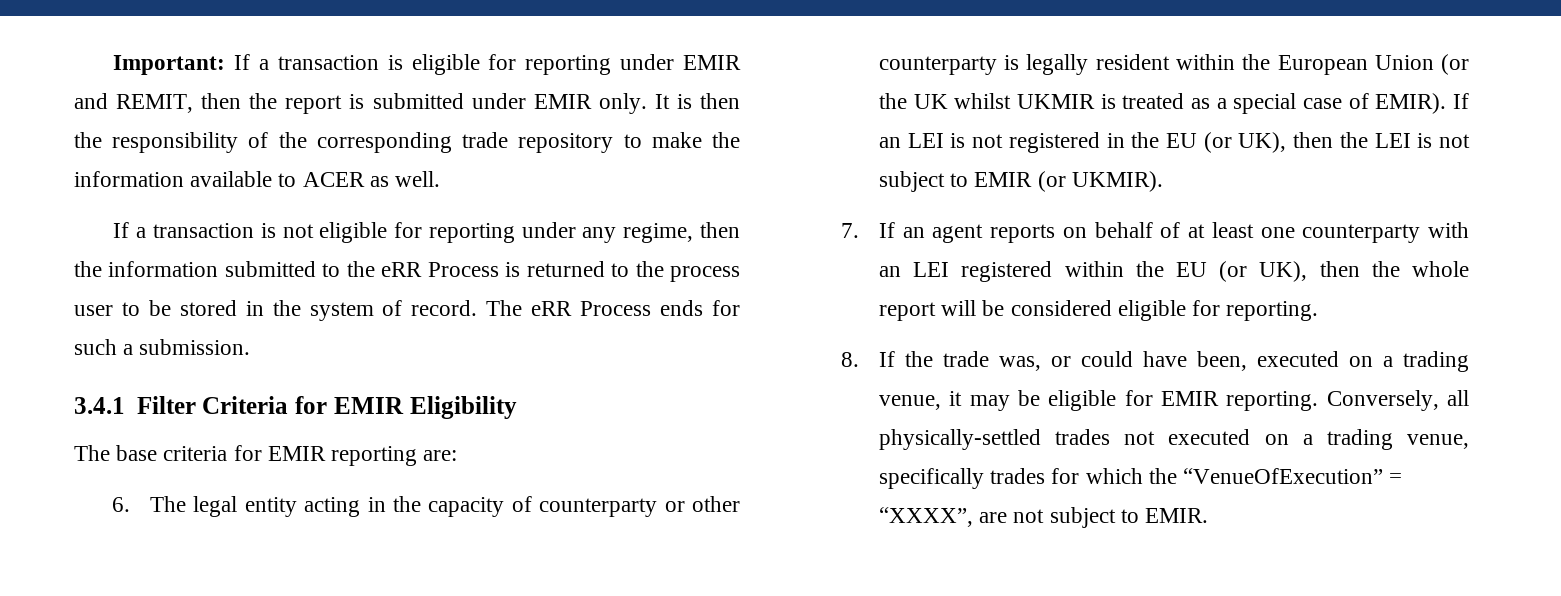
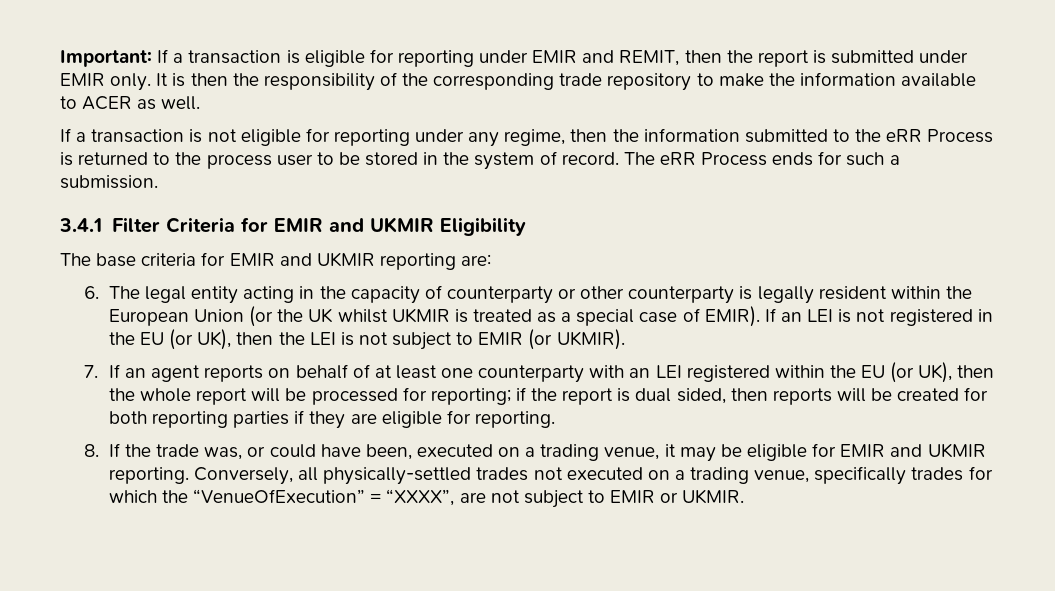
- 3.4.1 Filter Criteria for EMIR Eligibility
+ 3.4.1 Filter Criteria for EMIR and UKMIR Eligibility
- The base criteria for EMIR reporting are:
+ The base criteria for EMIR and UKMIR reporting are:
- 7. If an agent reports on behalf of at least one counterparty with an LEI registered within the EU (or UK), then the whole report will be considered eligible for reporting.
+ 7. If an agent reports on behalf of at least one counterparty with an LEI registered within the EU (or UK), then the whole report will be processed for reporting; if the report is dual sided, then reports will be created for both reporting parties if they are eligible for reporting.
- 8. If the trade was, or could have been, executed on a trading venue, it may be eligible for EMIR reporting.
+ 8. If the trade was, or could have been, executed on a trading venue, it may be eligible for EMIR and UKMIR reporting.
- Conversely, all physically-settled trades not executed on a trading venue, specifically trades for which the “VenueOfExecution” = “XXXX”, are not subject to EMIR.
+ Conversely, all physically-settled trades not executed on a trading venue, specifically trades for which the “VenueOfExecution” = “XXXX”, are not subject to EMIR or UKMIR.

